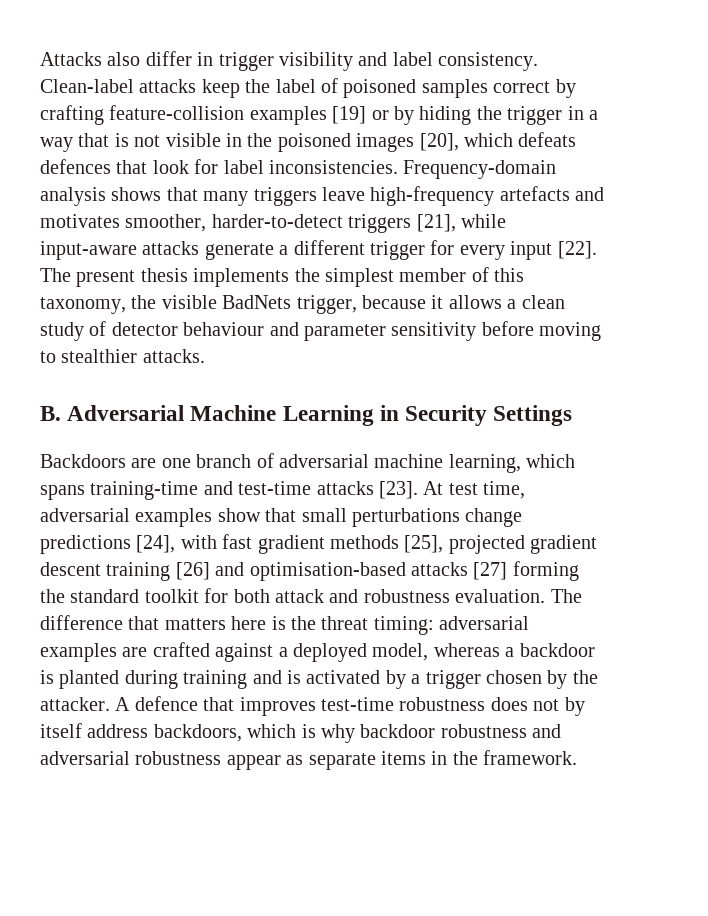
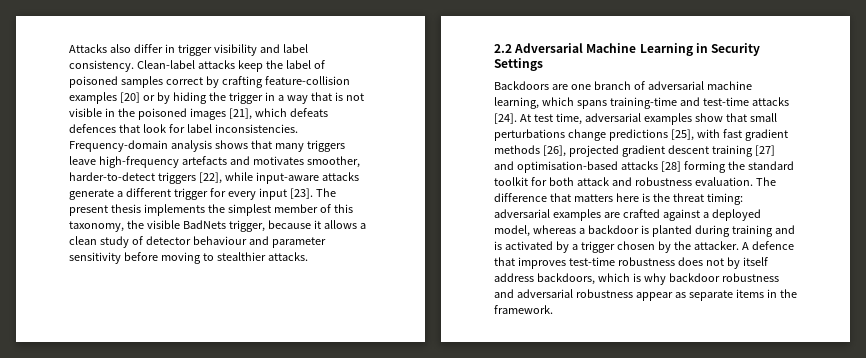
- Clean-label attacks keep the label of poisoned samples correct by crafting feature-collision examples [19] or by hiding the trigger in a way that is not visible in the poisoned images [20], which defeats defences that look for label inconsistencies.
+ Clean-label attacks keep the label of poisoned samples correct by crafting feature-collision examples [20] or by hiding the trigger in a way that is not visible in the poisoned images [21], which defeats defences that look for label inconsistencies.
- Frequency-domain analysis shows that many triggers leave high-frequency artefacts and motivates smoother, harder-to-detect triggers [21], while input-aware attacks generate a different trigger for every input [22].
+ Frequency-domain analysis shows that many triggers leave high-frequency artefacts and motivates smoother, harder-to-detect triggers [22], while input-aware attacks generate a different trigger for every input [23].
- B. Adversarial Machine Learning in Security Settings
+ 2.2 Adversarial Machine Learning in Security Settings
- Backdoors are one branch of adversarial machine learning, which spans training-time and test-time attacks [23].
+ Backdoors are one branch of adversarial machine learning, which spans training-time and test-time attacks [24].
- At test time, adversarial examples show that small perturbations change predictions [24], with fast gradient methods [25], projected gradient descent training [26] and optimisation-based attacks [27] forming the standard toolkit for both attack and robustness evaluation.
+ At test time, adversarial examples show that small perturbations change predictions [25], with fast gradient methods [26], projected gradient descent training [27] and optimisation-based attacks [28] forming the standard toolkit for both attack and robustness evaluation.

